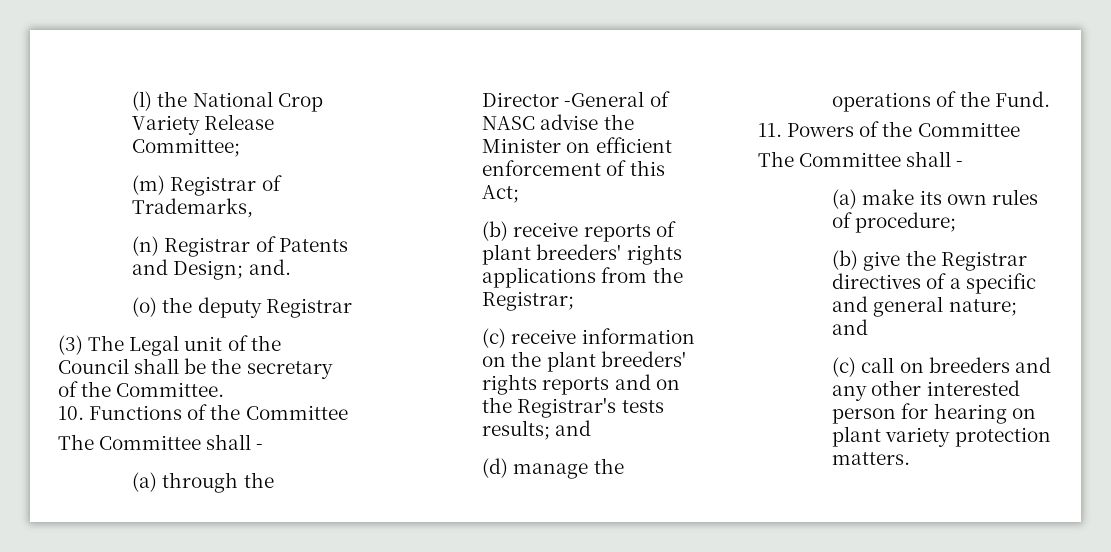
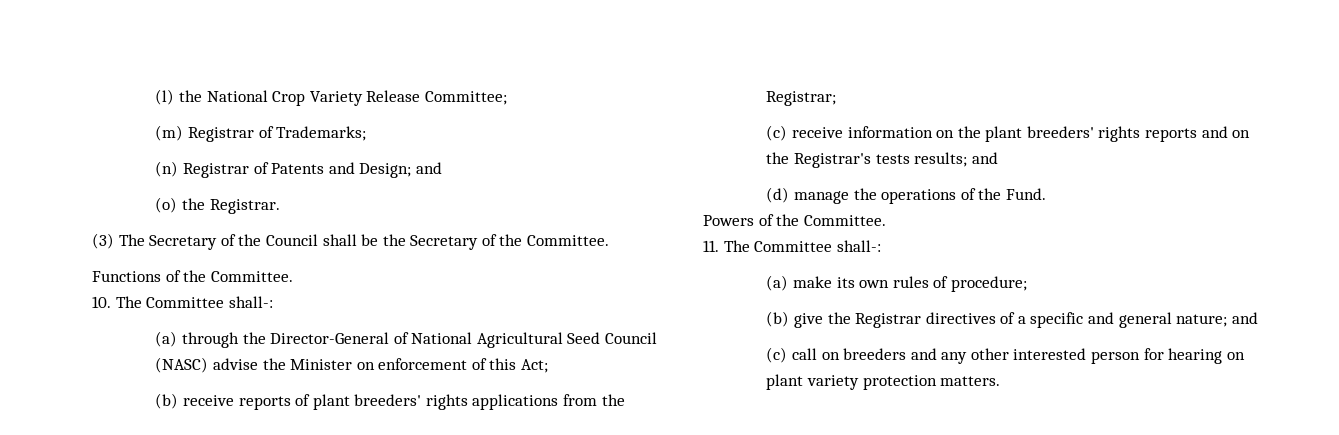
- (m) Registrar of Trademarks,
+ (m) Registrar of Trademarks;
- (n) Registrar of Patents and Design; and.
+ (n) Registrar of Patents and Design; and
- (o) the deputy Registrar
+ (o) the Registrar.
- (3) The Legal unit of the Council shall be the secretary of the Committee.
+ (3) The Secretary of the Council shall be the Secretary of the Committee.
+ Functions of the Committee.
- 10. Functions of the Committee
- The Committee shall -
- (a) through the Director -General of NASC advise the Minister on efficient enforcement of this Act;
+ 10. The Committee shall-:
+ (a) through the Director-General of National Agricultural Seed Council (NASC) advise the Minister on enforcement of this Act;
- 11. Powers of the Committee
- The Committee shall -
+ Powers of the Committee.
+ 11. The Committee shall-:

